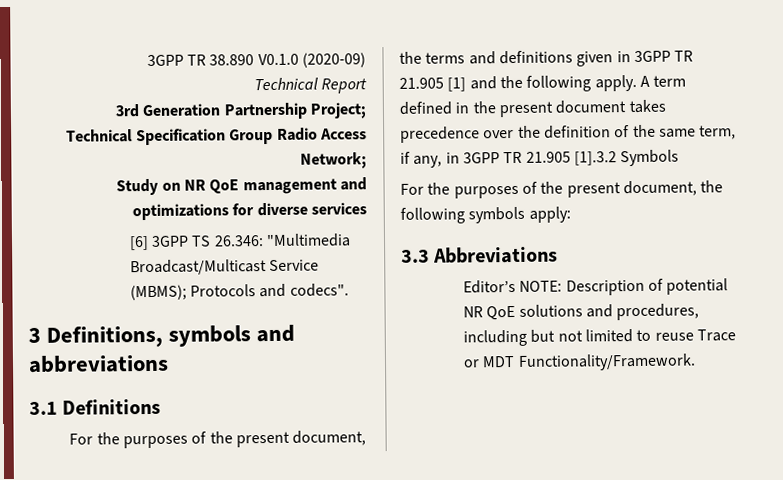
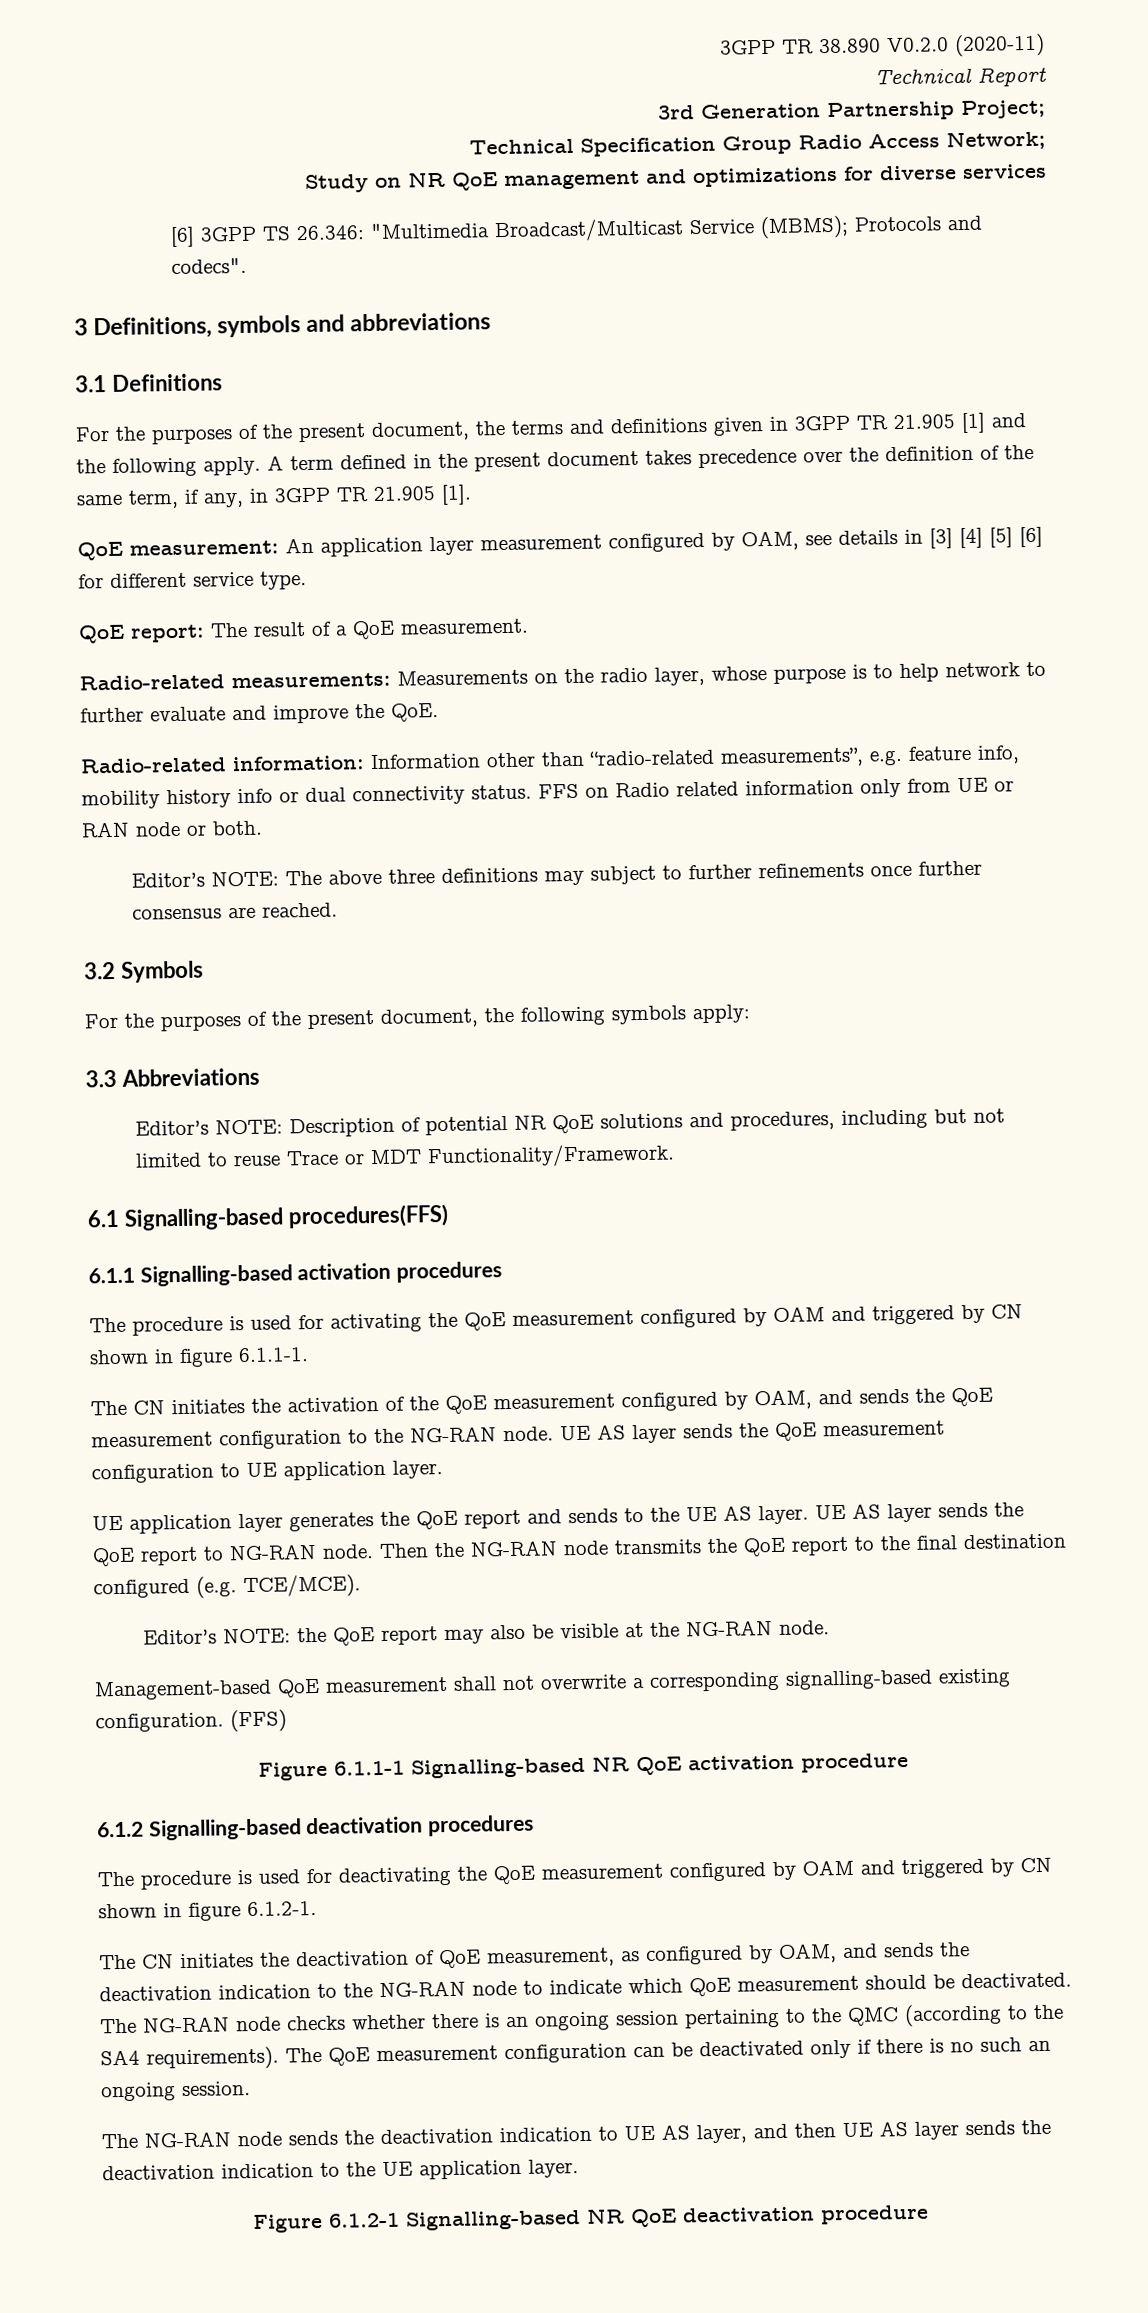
- 3GPP TR 38.890 V0.1.0 (2020-09)
+ 3GPP TR 38.890 V0.2.0 (2020-11)
- A term defined in the present document takes precedence over the definition of the same term, if any, in 3GPP TR 21.905 [1].3.2 Symbols
+ A term defined in the present document takes precedence over the definition of the same term, if any, in 3GPP TR 21.905 [1].
+ QoE measurement: An application layer measurement configured by OAM, see details in [3] [4] [5] [6] for different service type.
+ QoE report: The result of a QoE measurement.
+ Radio-related measurements: Measurements on the radio layer, whose purpose is to help network to further evaluate and improve the QoE.
+ Radio-related information: Information other than “radio-related measurements”, e.g. feature info, mobility history info or dual connectivity status. FFS on Radio related information only from UE or RAN node or both.
+ Editor’s NOTE: The above three definitions may subject to further refinements once further consensus are reached.
+ 3.2 Symbols
+ 6.1 Signalling-based procedures(FFS)
+ 6.1.1 Signalling-based activation procedures
+ The procedure is used for activating the QoE measurement configured by OAM and triggered by CN shown in figure 6.1.1-1.
+ The CN initiates the activation of the QoE measurement configured by OAM, and sends the QoE measurement configuration to the NG-RAN node. UE AS layer sends the QoE measurement configuration to UE application layer.
+ UE application layer generates the QoE report and sends to the UE AS layer. UE AS layer sends the QoE report to NG-RAN node. Then the NG-RAN node transmits the QoE report to the final destination configured (e.g. TCE/MCE).
+ Editor’s NOTE: the QoE report may also be visible at the NG-RAN node.
+ Management-based QoE measurement shall not overwrite a corresponding signalling-based existing configuration. (FFS)
+ Figure 6.1.1-1 Signalling-based NR QoE activation procedure
+ 6.1.2 Signalling-based deactivation procedures
+ The procedure is used for deactivating the QoE measurement configured by OAM and triggered by CN shown in figure 6.1.2-1.
+ The CN initiates the deactivation of QoE measurement, as configured by OAM, and sends the deactivation indication to the NG-RAN node to indicate which QoE measurement should be deactivated. The NG-RAN node checks whether there is an ongoing session pertaining to the QMC (according to the SA4 requirements). The QoE measurement configuration can be deactivated only if there is no such an ongoing session.
+ The NG-RAN node sends the deactivation indication to UE AS layer, and then UE AS layer sends the deactivation indication to the UE application layer.
+ Figure 6.1.2-1 Signalling-based NR QoE deactivation procedure

